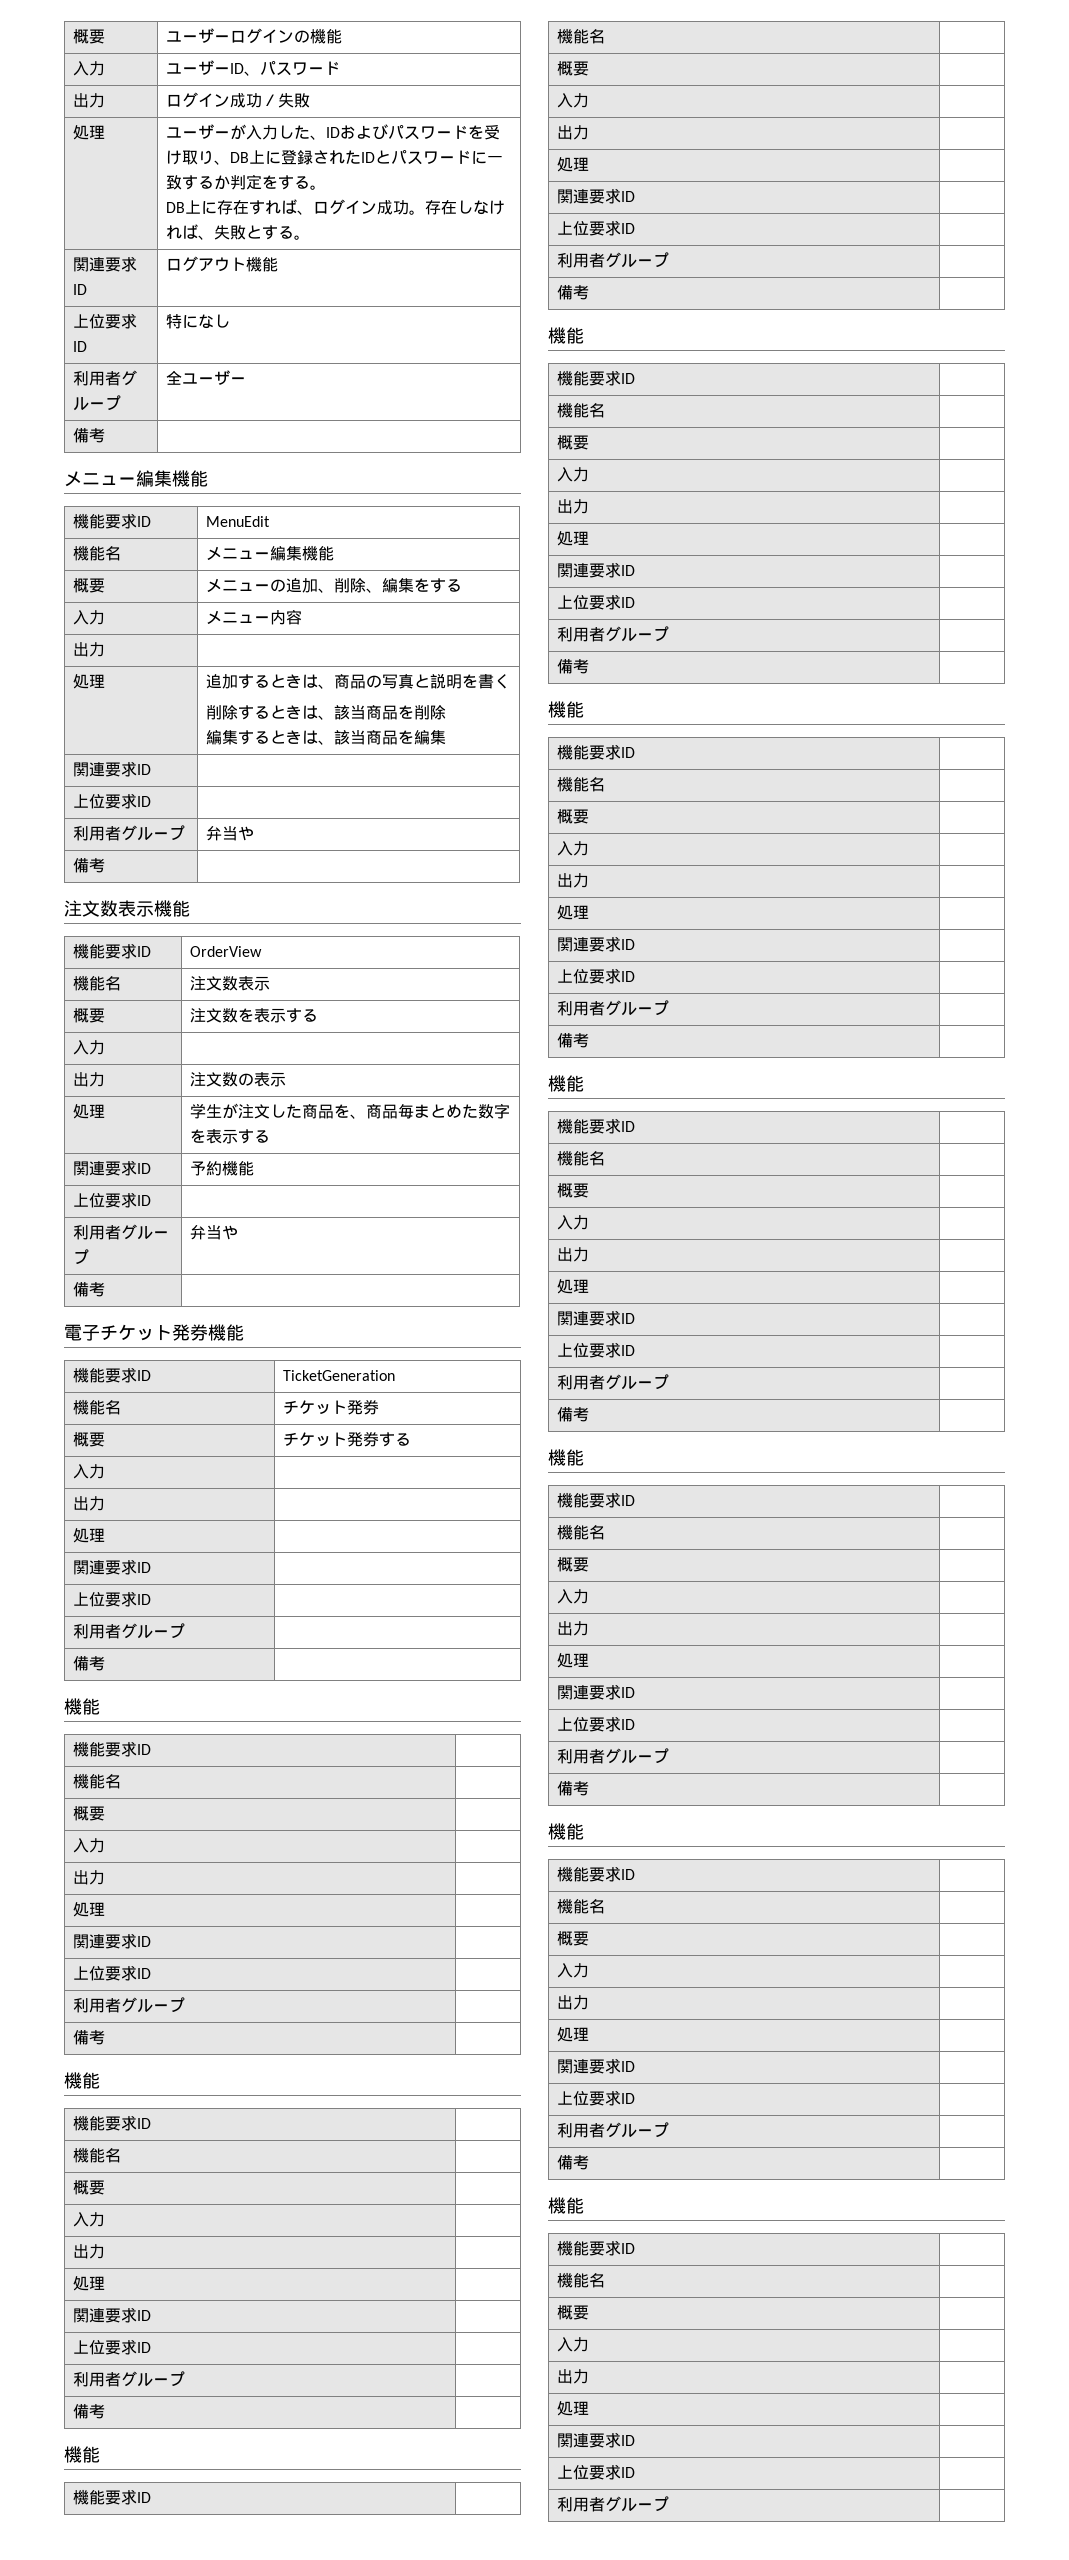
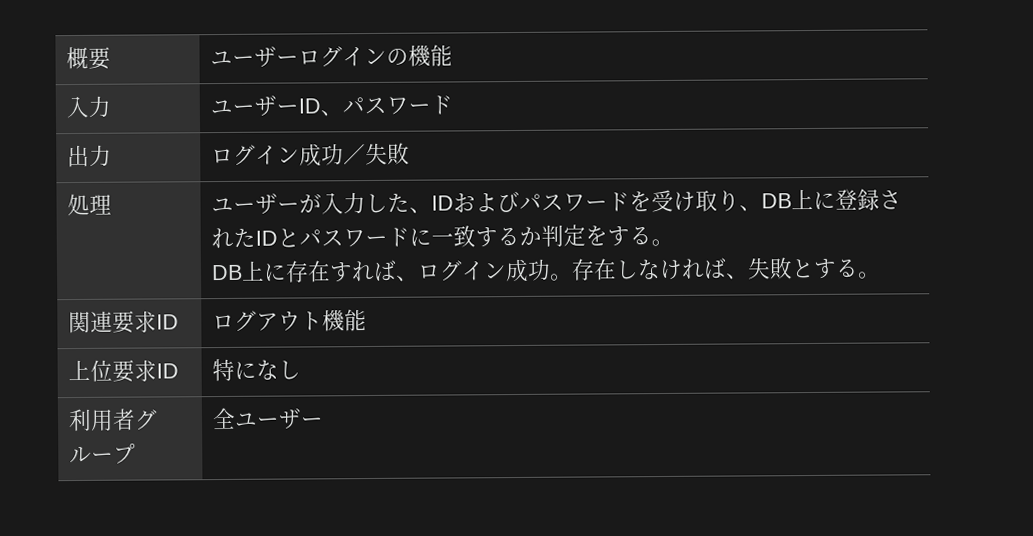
  利用者グループ | 全ユーザー
- 備考 |
- メニュー編集機能
- 機能要求ID | MenuEdit
- 機能名 | メニュー編集機能
- 概要 | メニューの追加、削除、編集をする
- 入力 | メニュー内容
- 出力 |
- 処理 | 追加するときは、商品の写真と説明を書く
- 削除するときは、該当商品を削除
- 編集するときは、該当商品を編集
- 関連要求ID |
- 上位要求ID |
- 利用者グループ | 弁当や
- 備考 |
- 注文数表示機能
- 機能要求ID | OrderView
- 機能名 | 注文数表示
- 概要 | 注文数を表示する
- 入力 |
- 出力 | 注文数の表示
- 処理 | 学生が注文した商品を、商品毎まとめた数字を表示する
- 関連要求ID | 予約機能
- 上位要求ID |
- 利用者グループ | 弁当や
- 備考 |
- 電子チケット発券機能
- 機能要求ID | TicketGeneration
- 機能名 | チケット発券
- 概要 | チケット発券する
- 入力 |
- 出力 |
- 処理 |
- 関連要求ID |
- 上位要求ID |
- 利用者グループ |
- 備考 |
- 機能
- 機能要求ID |
- 機能名 |
- 概要 |
- 入力 |
- 出力 |
- 処理 |
- 関連要求ID |
- 上位要求ID |
- 利用者グループ |
- 備考 |
- 機能
- 機能要求ID |
- 機能名 |
- 概要 |
- 入力 |
- 出力 |
- 処理 |
- 関連要求ID |
- 上位要求ID |
- 利用者グループ |
- 備考 |
- 機能
- 機能要求ID |
- 機能名 |
- 概要 |
- 入力 |
- 出力 |
- 処理 |
- 関連要求ID |
- 上位要求ID |
- 利用者グループ |
- 備考 |
- 機能
- 機能要求ID |
- 機能名 |
- 概要 |
- 入力 |
- 出力 |
- 処理 |
- 関連要求ID |
- 上位要求ID |
- 利用者グループ |
- 備考 |
- 機能
- 機能要求ID |
- 機能名 |
- 概要 |
- 入力 |
- 出力 |
- 処理 |
- 関連要求ID |
- 上位要求ID |
- 利用者グループ |
- 備考 |
- 機能
- 機能要求ID |
- 機能名 |
- 概要 |
- 入力 |
- 出力 |
- 処理 |
- 関連要求ID |
- 上位要求ID |
- 利用者グループ |
- 備考 |
- 機能
- 機能要求ID |
- 機能名 |
- 概要 |
- 入力 |
- 出力 |
- 処理 |
- 関連要求ID |
- 上位要求ID |
- 利用者グループ |
- 備考 |
- 機能
- 機能要求ID |
- 機能名 |
- 概要 |
- 入力 |
- 出力 |
- 処理 |
- 関連要求ID |
- 上位要求ID |
- 利用者グループ |
- 備考 |
- 機能
- 機能要求ID |
- 機能名 |
- 概要 |
- 入力 |
- 出力 |
- 処理 |
- 関連要求ID |
- 上位要求ID |
- 利用者グループ |

